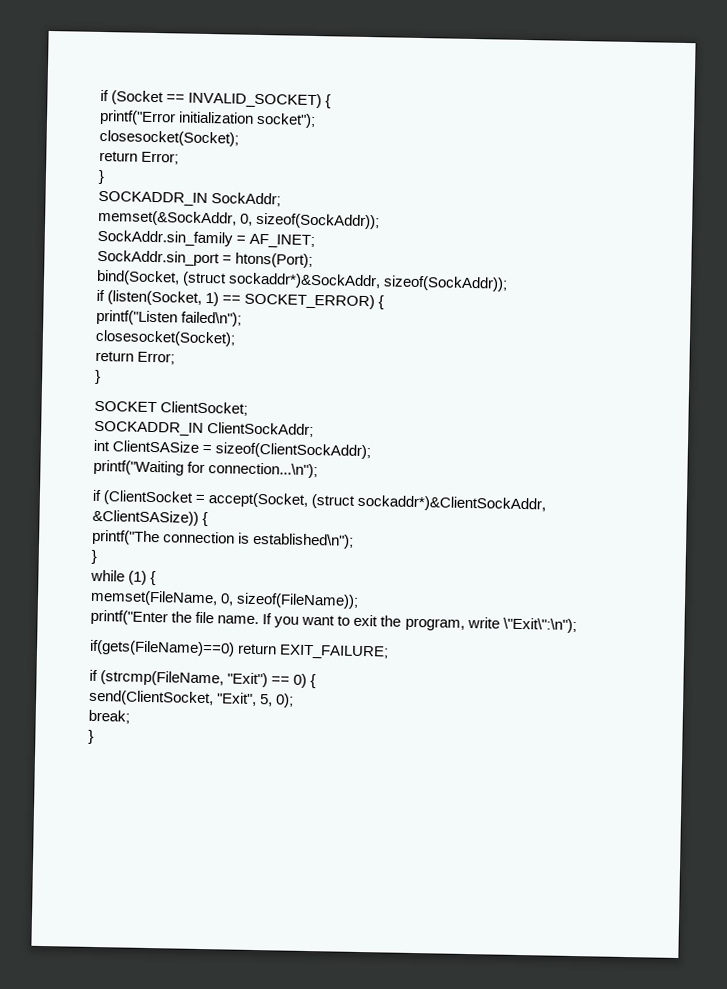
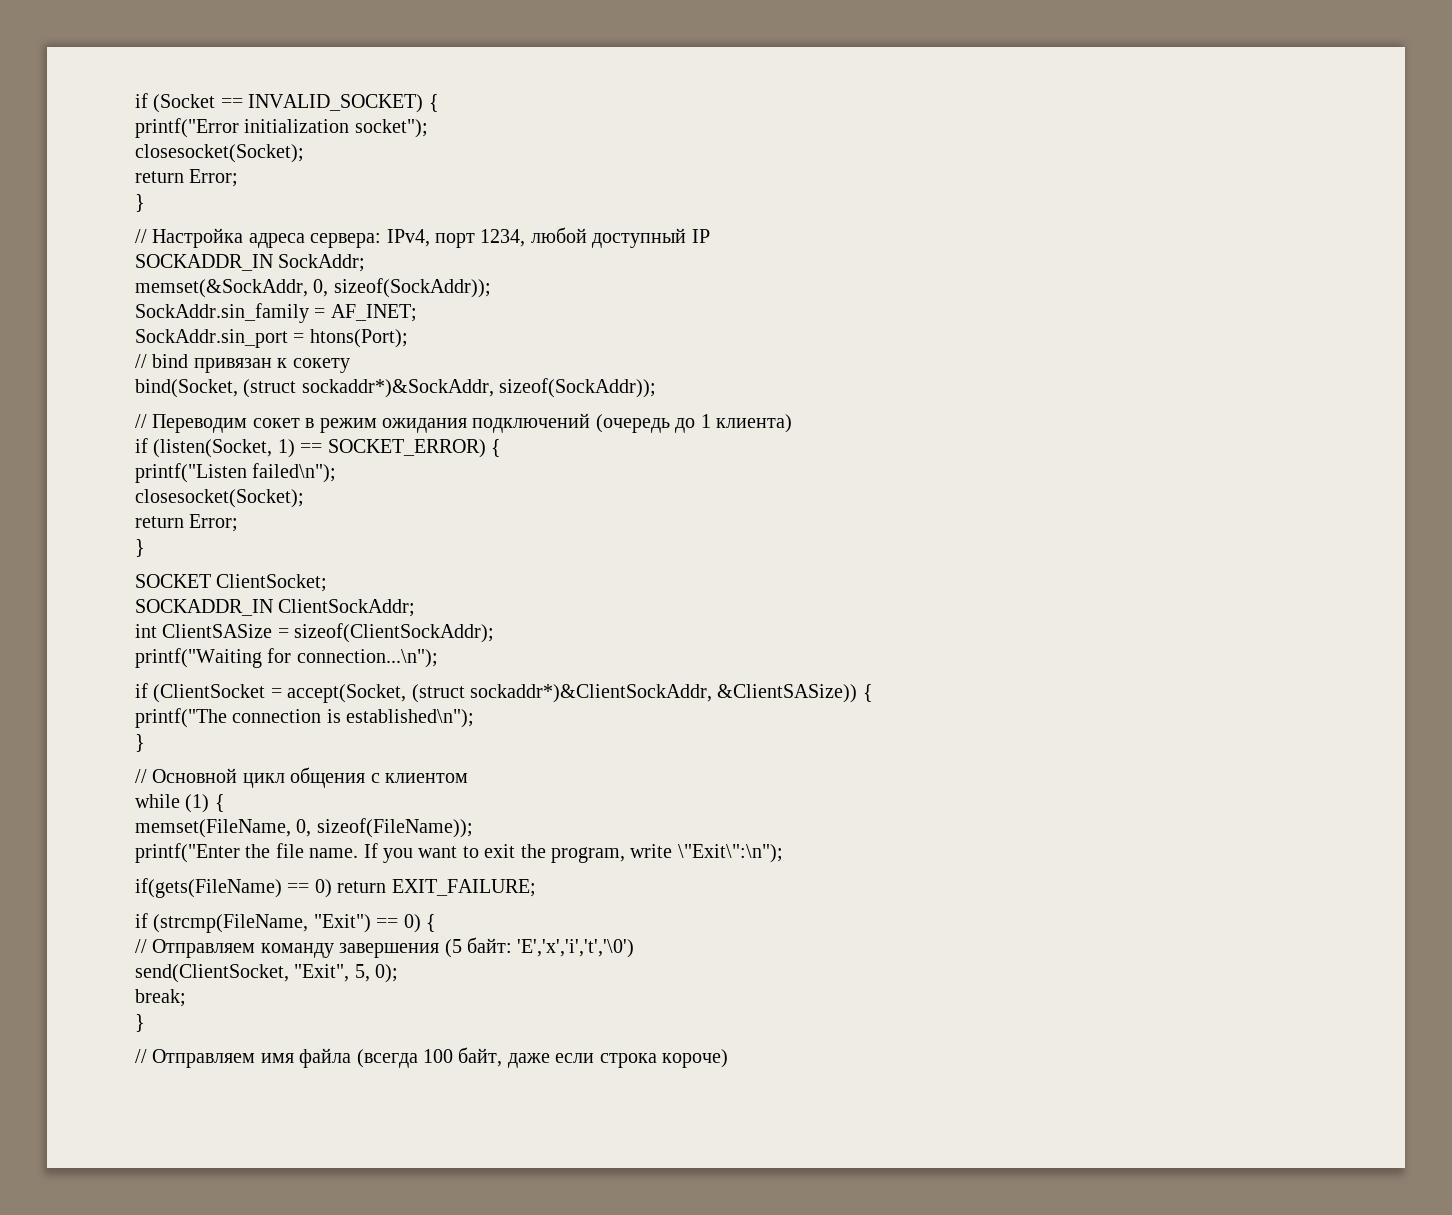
+ // Настройка адреса сервера: IPv4, порт 1234, любой доступный IP
+ // bind привязан к сокету
+ // Переводим сокет в режим ожидания подключений (очередь до 1 клиента)
+ // Основной цикл общения с клиентом
- if(gets(FileName)==0) return EXIT_FAILURE;
+ if(gets(FileName) == 0) return EXIT_FAILURE;
+ // Отправляем команду завершения (5 байт: 'E','x','i','t','\0')
+ // Отправляем имя файла (всегда 100 байт, даже если строка короче)

